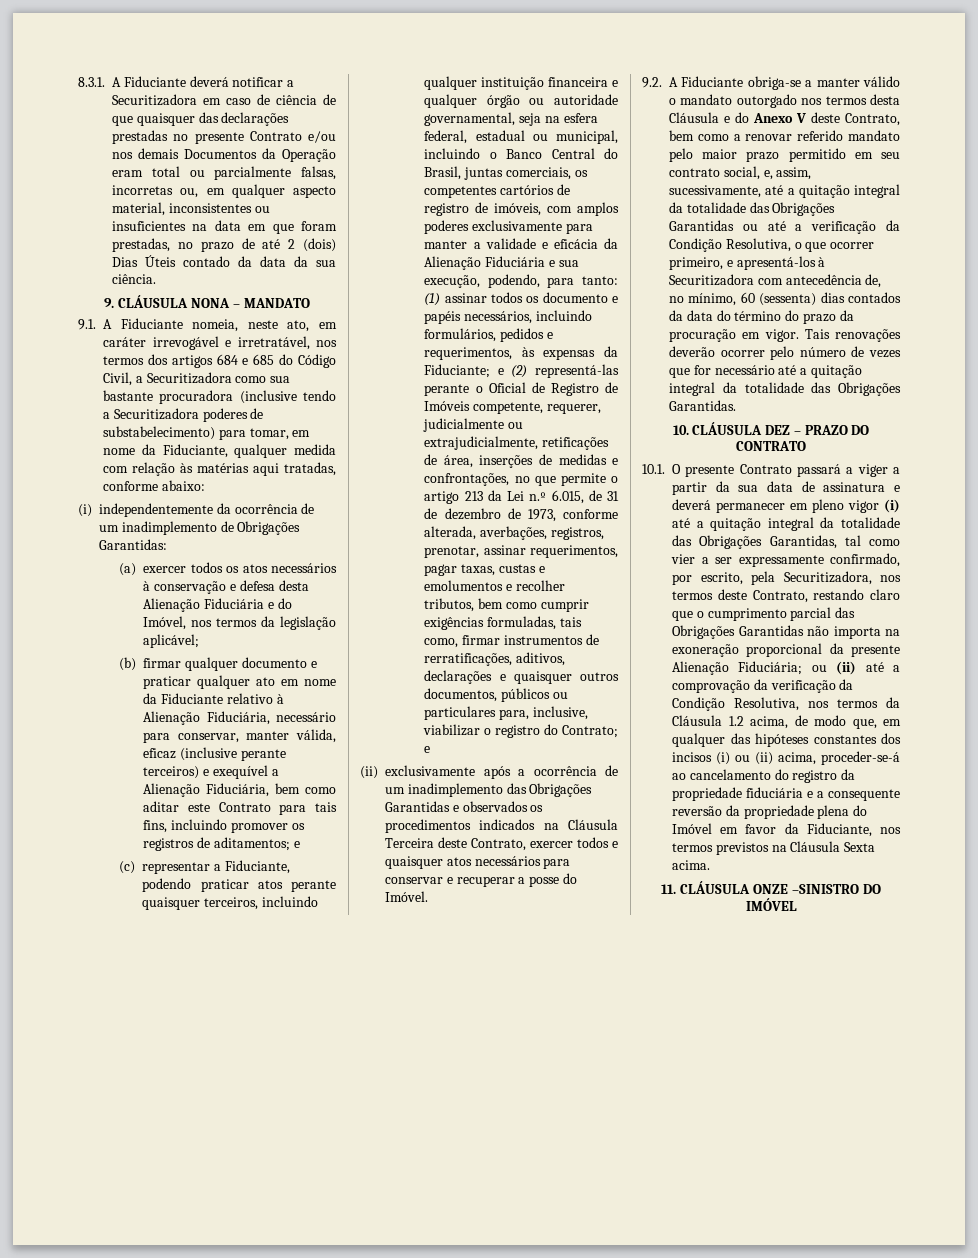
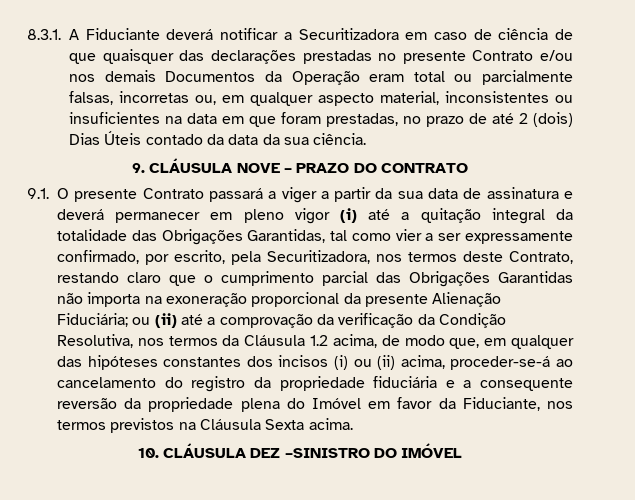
- 9. CLÁUSULA NONA – MANDATO
- 9.1. A Fiduciante nomeia, neste ato, em caráter irrevogável e irretratável, nos termos dos artigos 684 e 685 do Código Civil, a Securitizadora como sua bastante procuradora (inclusive tendo a Securitizadora poderes de substabelecimento) para tomar, em nome da Fiduciante, qualquer medida com relação às matérias aqui tratadas, conforme abaixo:
- (i) independentemente da ocorrência de um inadimplemento de Obrigações Garantidas:
- (a) exercer todos os atos necessários à conservação e defesa desta Alienação Fiduciária e do Imóvel, nos termos da legislação aplicável;
- (b) firmar qualquer documento e praticar qualquer ato em nome da Fiduciante relativo à Alienação Fiduciária, necessário para conservar, manter válida, eficaz (inclusive perante terceiros) e exequível a Alienação Fiduciária, bem como aditar este Contrato para tais fins, incluindo promover os registros de aditamentos; e
- (c) representar a Fiduciante, podendo praticar atos perante quaisquer terceiros, incluindo qualquer instituição financeira e qualquer órgão ou autoridade governamental, seja na esfera federal, estadual ou municipal, incluindo o Banco Central do Brasil, juntas comerciais, os competentes cartórios de registro de imóveis, com amplos poderes exclusivamente para manter a validade e eficácia da Alienação Fiduciária e sua execução, podendo, para tanto: (1) assinar todos os documento e papéis necessários, incluindo formulários, pedidos e requerimentos, às expensas da Fiduciante; e (2) representá-las perante o Oficial de Registro de Imóveis competente, requerer, judicialmente ou extrajudicialmente, retificações de área, inserções de medidas e confrontações, no que permite o artigo 213 da Lei n.º 6.015, de 31 de dezembro de 1973, conforme alterada, averbações, registros, prenotar, assinar requerimentos, pagar taxas, custas e emolumentos e recolher tributos, bem como cumprir exigências formuladas, tais como, firmar instrumentos de rerratificações, aditivos, declarações e quaisquer outros documentos, públicos ou particulares para, inclusive, viabilizar o registro do Contrato; e
- (ii) exclusivamente após a ocorrência de um inadimplemento das Obrigações Garantidas e observados os procedimentos indicados na Cláusula Terceira deste Contrato, exercer todos e quaisquer atos necessários para conservar e recuperar a posse do Imóvel.
- 9.2. A Fiduciante obriga-se a manter válido o mandato outorgado nos termos desta Cláusula e do Anexo V deste Contrato, bem como a renovar referido mandato pelo maior prazo permitido em seu contrato social, e, assim, sucessivamente, até a quitação integral da totalidade das Obrigações Garantidas ou até a verificação da Condição Resolutiva, o que ocorrer primeiro, e apresentá-los à Securitizadora com antecedência de, no mínimo, 60 (sessenta) dias contados da data do término do prazo da procuração em vigor. Tais renovações deverão ocorrer pelo número de vezes que for necessário até a quitação integral da totalidade das Obrigações Garantidas.
- 10. CLÁUSULA DEZ – PRAZO DO CONTRATO
+ 9. CLÁUSULA NOVE – PRAZO DO CONTRATO
- 10.1. O presente Contrato passará a viger a partir da sua data de assinatura e deverá permanecer em pleno vigor (i) até a quitação integral da totalidade das Obrigações Garantidas, tal como vier a ser expressamente confirmado, por escrito, pela Securitizadora, nos termos deste Contrato, restando claro que o cumprimento parcial das Obrigações Garantidas não importa na exoneração proporcional da presente Alienação Fiduciária;
+ 9.1. O presente Contrato passará a viger a partir da sua data de assinatura e deverá permanecer em pleno vigor (i) até a quitação integral da totalidade das Obrigações Garantidas, tal como vier a ser expressamente confirmado, por escrito, pela Securitizadora, nos termos deste Contrato, restando claro que o cumprimento parcial das Obrigações Garantidas não importa na exoneração proporcional da presente Alienação Fiduciária;
- 11. CLÁUSULA ONZE –SINISTRO DO IMÓVEL
+ 10. CLÁUSULA DEZ –SINISTRO DO IMÓVEL

